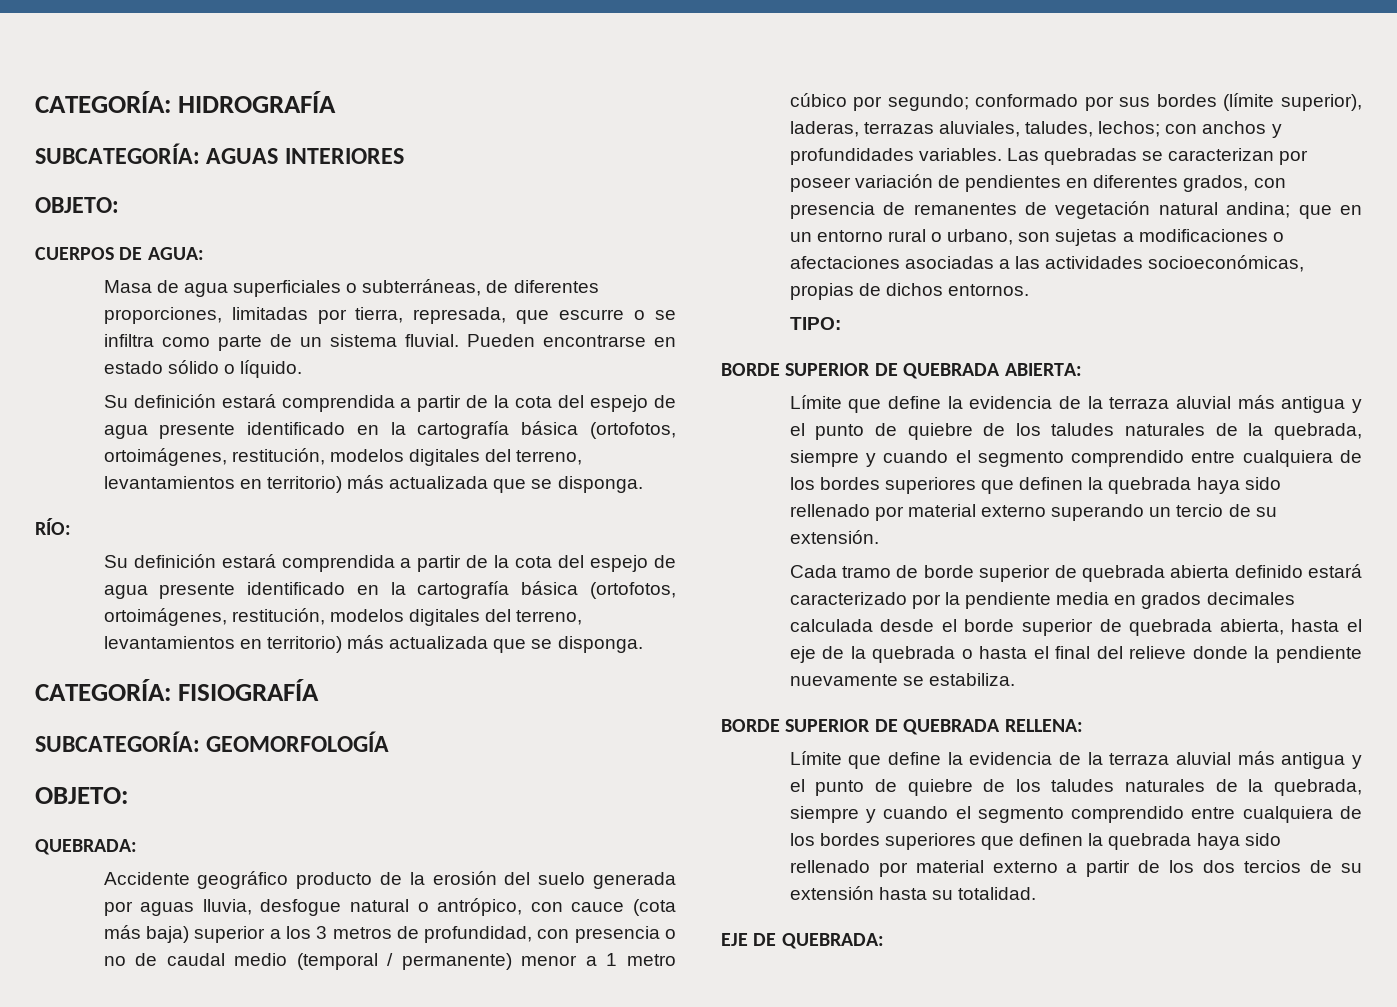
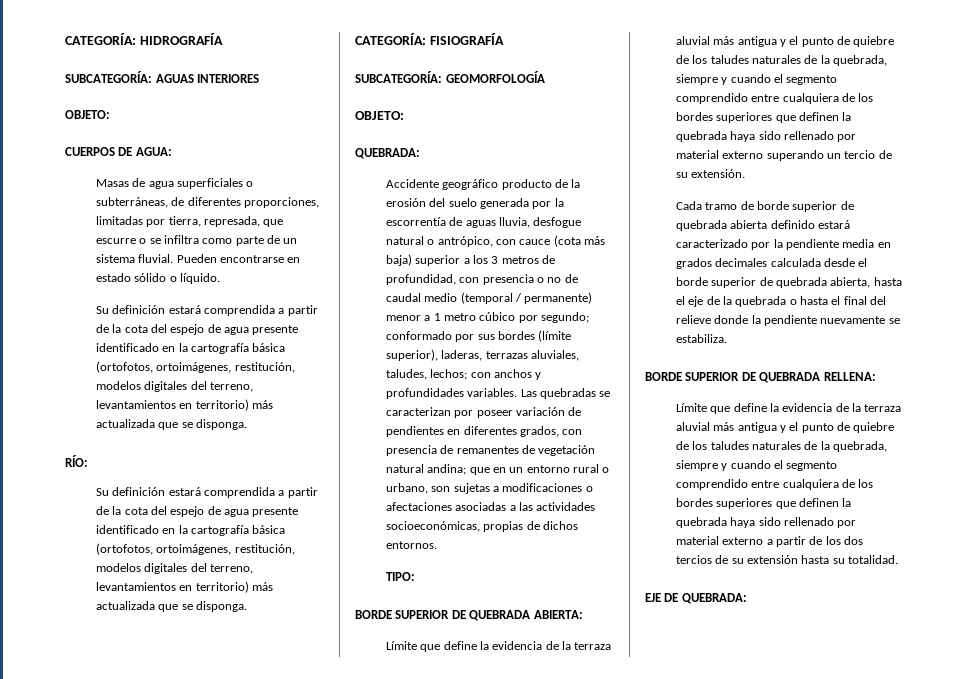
- Masa de agua superficiales o subterráneas, de diferentes proporciones, limitadas por tierra, represada, que escurre o se infiltra como parte de un sistema fluvial.
+ Masas de agua superficiales o subterráneas, de diferentes proporciones, limitadas por tierra, represada, que escurre o se infiltra como parte de un sistema fluvial.
- Accidente geográfico producto de la erosión del suelo generada por aguas lluvia, desfogue natural o antrópico, con cauce (cota más baja) superior a los 3 metros de profundidad, con presencia o no de caudal medio (temporal / permanente) menor a 1 metro cúbico por segundo;
+ Accidente geográfico producto de la erosión del suelo generada por la escorrentía de aguas lluvia, desfogue natural o antrópico, con cauce (cota más baja) superior a los 3 metros de profundidad, con presencia o no de caudal medio (temporal / permanente) menor a 1 metro cúbico por segundo;

